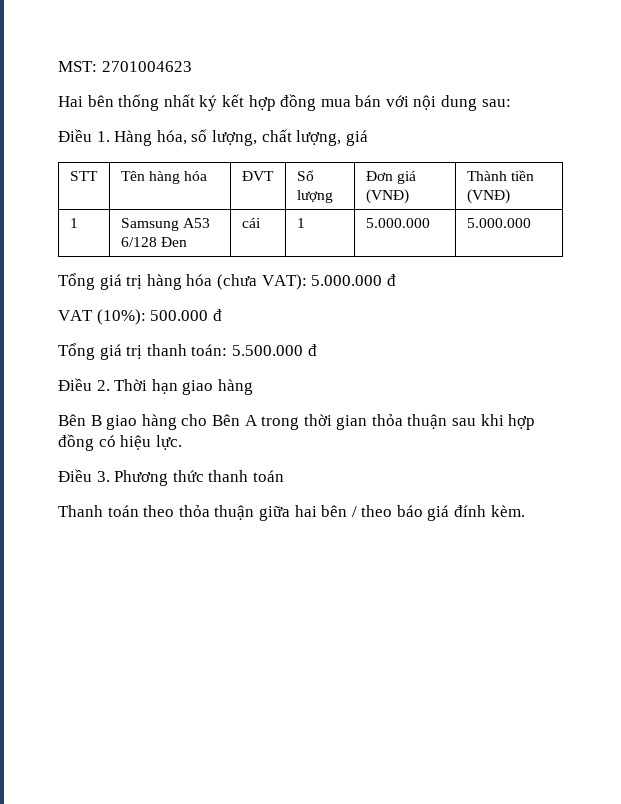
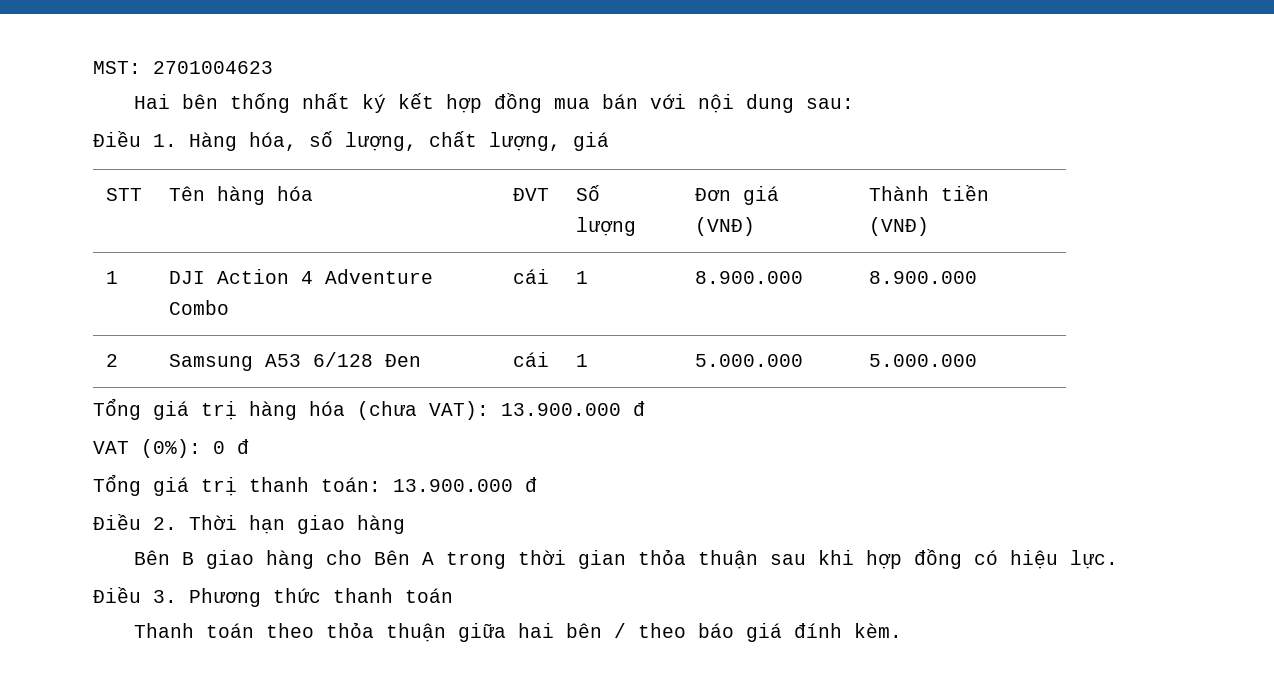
- 1 | Samsung A53 6/128 Đen | cái | 1 | 5.000.000 | 5.000.000
+ 1 | DJI Action 4 Adventure Combo | cái | 1 | 8.900.000 | 8.900.000
+ 2 | Samsung A53 6/128 Đen | cái | 1 | 5.000.000 | 5.000.000
- Tổng giá trị hàng hóa (chưa VAT): 5.000.000 đ
+ Tổng giá trị hàng hóa (chưa VAT): 13.900.000 đ
- VAT (10%): 500.000 đ
+ VAT (0%): 0 đ
- Tổng giá trị thanh toán: 5.500.000 đ
+ Tổng giá trị thanh toán: 13.900.000 đ

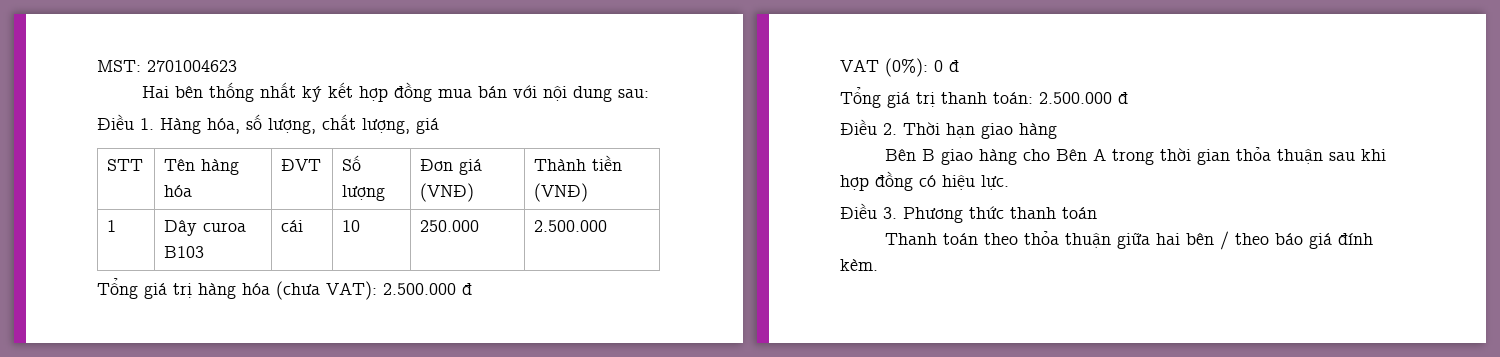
- 1 | DJI Action 4 Adventure Combo | cái | 1 | 8.900.000 | 8.900.000
- 2 | Samsung A53 6/128 Đen | cái | 1 | 5.000.000 | 5.000.000
+ 1 | Dây curoa B103 | cái | 10 | 250.000 | 2.500.000
- Tổng giá trị hàng hóa (chưa VAT): 13.900.000 đ
+ Tổng giá trị hàng hóa (chưa VAT): 2.500.000 đ
- Tổng giá trị thanh toán: 13.900.000 đ
+ Tổng giá trị thanh toán: 2.500.000 đ

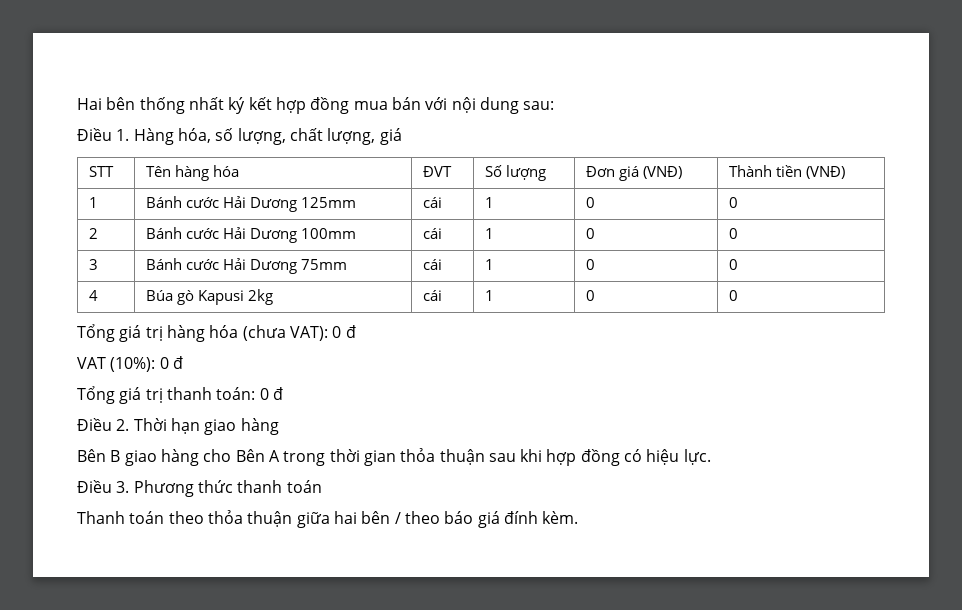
- MST: 2701004623
- 1 | Dây curoa B103 | cái | 10 | 250.000 | 2.500.000
+ 1 | Bánh cước Hải Dương 125mm | cái | 1 | 0 | 0
+ 2 | Bánh cước Hải Dương 100mm | cái | 1 | 0 | 0
+ 3 | Bánh cước Hải Dương 75mm | cái | 1 | 0 | 0
+ 4 | Búa gò Kapusi 2kg | cái | 1 | 0 | 0
- Tổng giá trị hàng hóa (chưa VAT): 2.500.000 đ
+ Tổng giá trị hàng hóa (chưa VAT): 0 đ
- VAT (0%): 0 đ
+ VAT (10%): 0 đ
- Tổng giá trị thanh toán: 2.500.000 đ
+ Tổng giá trị thanh toán: 0 đ

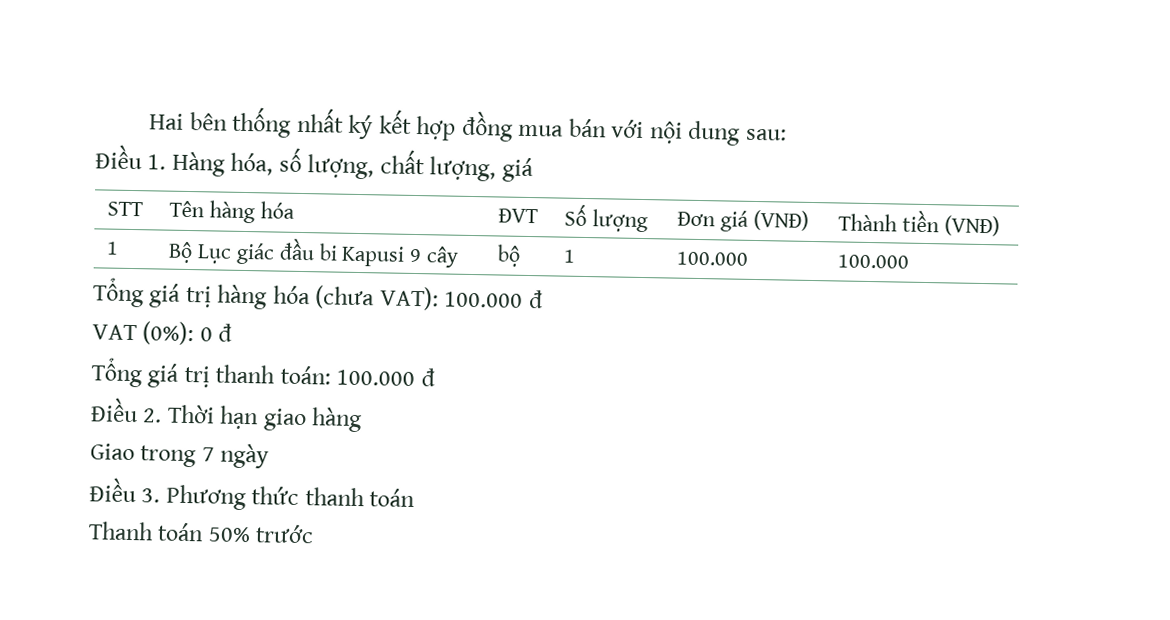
- 1 | Bánh cước Hải Dương 125mm | cái | 1 | 0 | 0
- 2 | Bánh cước Hải Dương 100mm | cái | 1 | 0 | 0
- 3 | Bánh cước Hải Dương 75mm | cái | 1 | 0 | 0
- 4 | Búa gò Kapusi 2kg | cái | 1 | 0 | 0
+ 1 | Bộ Lục giác đầu bi Kapusi 9 cây | bộ | 1 | 100.000 | 100.000
- Tổng giá trị hàng hóa (chưa VAT): 0 đ
+ Tổng giá trị hàng hóa (chưa VAT): 100.000 đ
- VAT (10%): 0 đ
+ VAT (0%): 0 đ
- Tổng giá trị thanh toán: 0 đ
+ Tổng giá trị thanh toán: 100.000 đ
- Bên B giao hàng cho Bên A trong thời gian thỏa thuận sau khi hợp đồng có hiệu lực.
+ Giao trong 7 ngày
- Thanh toán theo thỏa thuận giữa hai bên / theo báo giá đính kèm.
+ Thanh toán 50% trước

